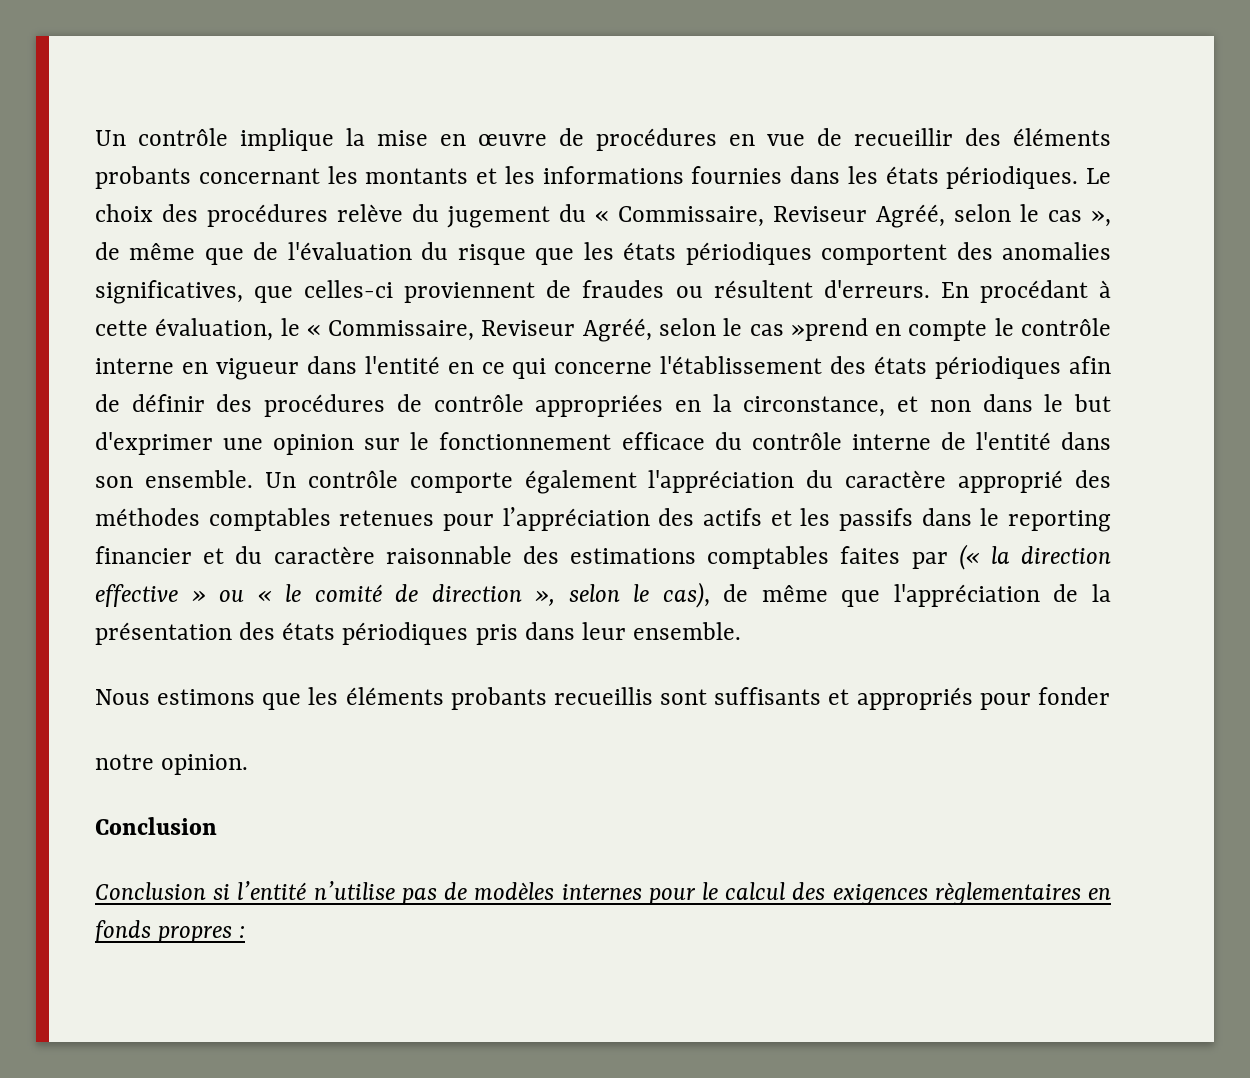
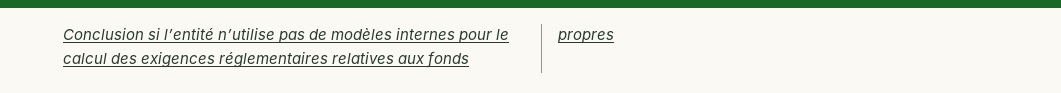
- Un contrôle implique la mise en œuvre de procédures en vue de recueillir des éléments probants concernant les montants et les informations fournies dans les états périodiques. Le choix des procédures relève du jugement du « Commissaire, Reviseur Agréé, selon le cas », de même que de l'évaluation du risque que les états périodiques comportent des anomalies significatives, que celles-ci proviennent de fraudes ou résultent d'erreurs. En procédant à cette évaluation, le « Commissaire, Reviseur Agréé, selon le cas »prend en compte le contrôle interne en vigueur dans l'entité en ce qui concerne l'établissement des états périodiques afin de définir des procédures de contrôle appropriées en la circonstance, et non dans le but d'exprimer une opinion sur le fonctionnement efficace du contrôle interne de l'entité dans son ensemble. Un contrôle comporte également l'appréciation du caractère approprié des méthodes comptables retenues pour l’appréciation des actifs et les passifs dans le reporting financier et du caractère raisonnable des estimations comptables faites par (« la direction effective » ou « le comité de direction », selon le cas), de même que l'appréciation de la présentation des états périodiques pris dans leur ensemble.
- Nous estimons que les éléments probants recueillis sont suffisants et appropriés pour fonder
- notre opinion.
- Conclusion
- Conclusion si l’entité n’utilise pas de modèles internes pour le calcul des exigences règlementaires en fonds propres :
+ Conclusion si l’entité n’utilise pas de modèles internes pour le calcul des exigences réglementaires relatives aux fonds propres

